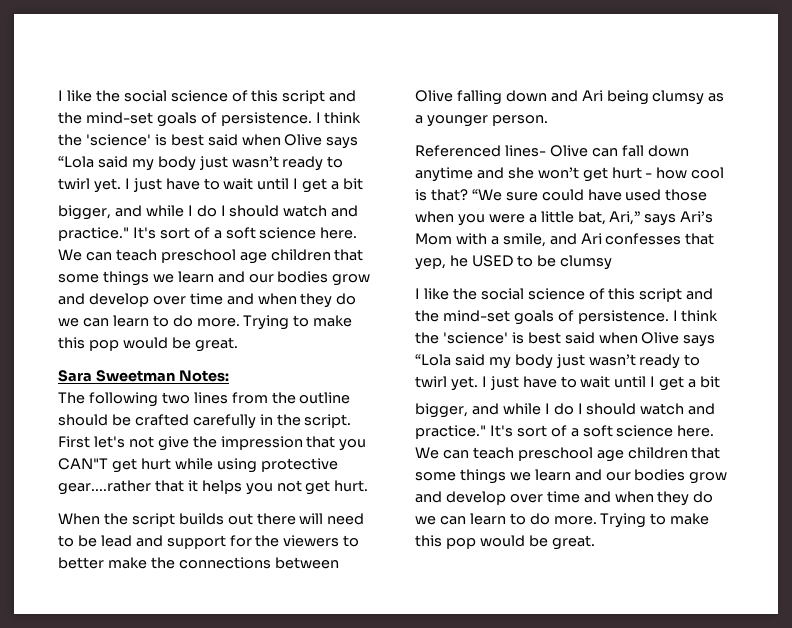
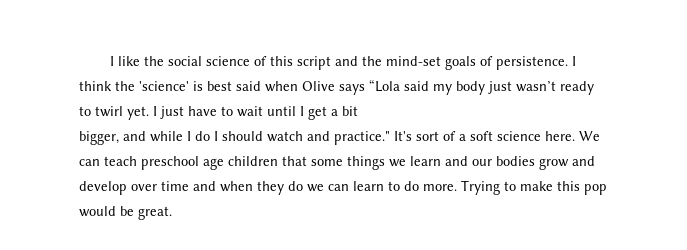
- Sara Sweetman Notes:
- The following two lines from the outline should be crafted carefully in the script. First let's not give the impression that you CAN"T get hurt while using protective gear....rather that it helps you not get hurt.
- When the script builds out there will need to be lead and support for the viewers to better make the connections between Olive falling down and Ari being clumsy as a younger person.
- Referenced lines- Olive can fall down anytime and she won’t get hurt - how cool is that? “We sure could have used those when you were a little bat, Ari,” says Ari’s Mom with a smile, and Ari confesses that yep, he USED to be clumsy
- I like the social science of this script and the mind-set goals of persistence. I think the 'science' is best said when Olive says “Lola said my body just wasn’t ready to twirl yet. I just have to wait until I get a bit
- bigger, and while I do I should watch and practice." It's sort of a soft science here. We can teach preschool age children that some things we learn and our bodies grow and develop over time and when they do we can learn to do more. Trying to make this pop would be great.

